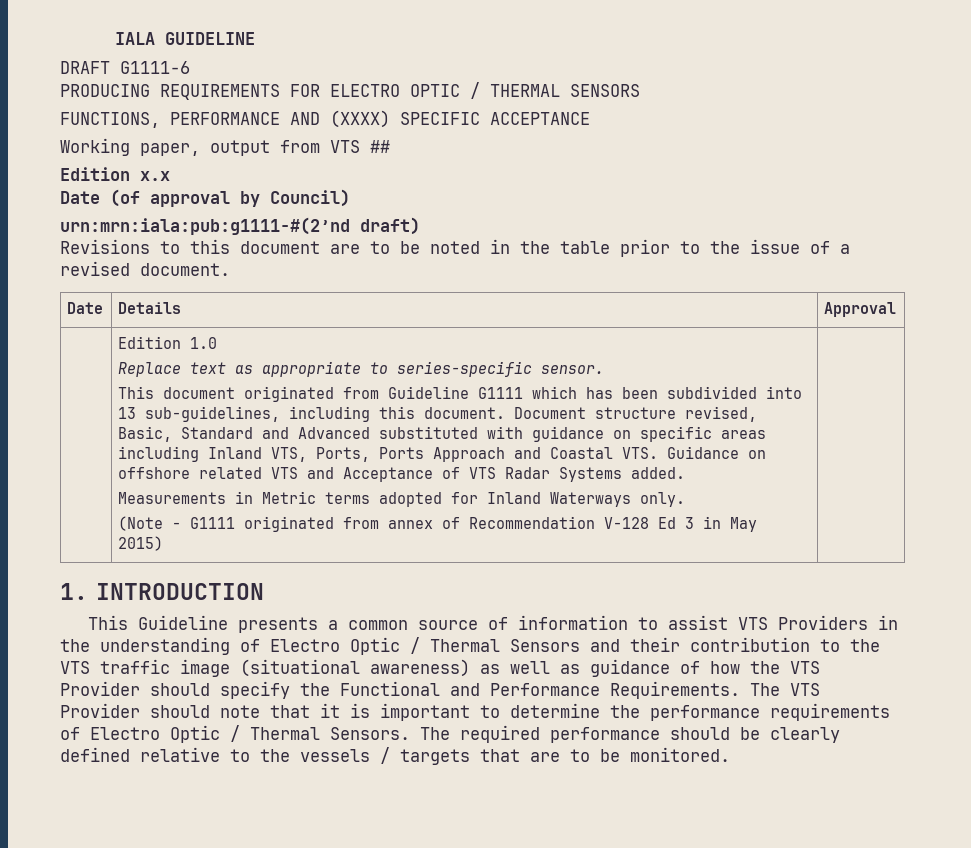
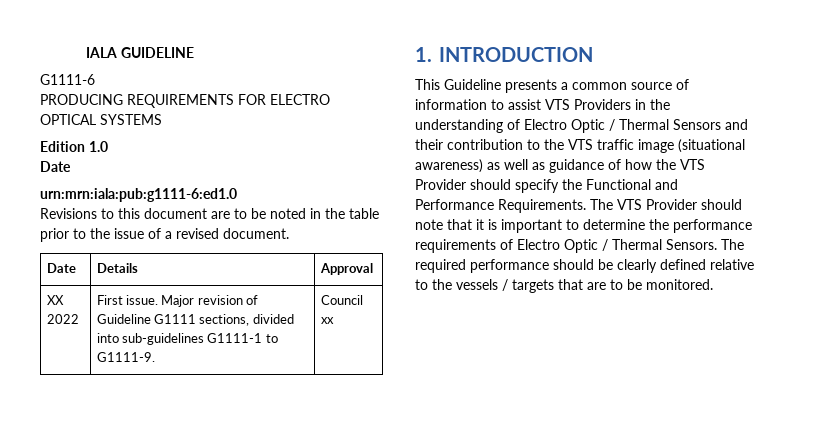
- DRAFT G1111-6
+ G1111-6
- PRODUCING REQUIREMENTS FOR ELECTRO OPTIC / THERMAL SENSORS
- FUNCTIONS, PERFORMANCE AND (XXXX) SPECIFIC ACCEPTANCE
- Working paper, output from VTS ##
- Edition x.x
- Date (of approval by Council)
- urn:mrn:iala:pub:g1111-#(2’nd draft)
+ PRODUCING REQUIREMENTS FOR ELECTRO OPTICAL SYSTEMS
+ Edition 1.0
+ Date
+ urn:mrn:iala:pub:g1111-6:ed1.0
- Edition 1.0
- Replace text as appropriate to series-specific sensor.
- This document originated from Guideline G1111 which has been subdivided into 13 sub-guidelines, including this document. Document structure revised, Basic, Standard and Advanced substituted with guidance on specific areas including Inland VTS, Ports, Ports Approach and Coastal VTS. Guidance on offshore related VTS and Acceptance of VTS Radar Systems added.
- Measurements in Metric terms adopted for Inland Waterways only.
- (Note - G1111 originated from annex of Recommendation V-128 Ed 3 in May 2015)
+ XX 2022 | First issue. Major revision of Guideline G1111 sections, divided into sub-guidelines G1111-1 to G1111-9. | Council xx

